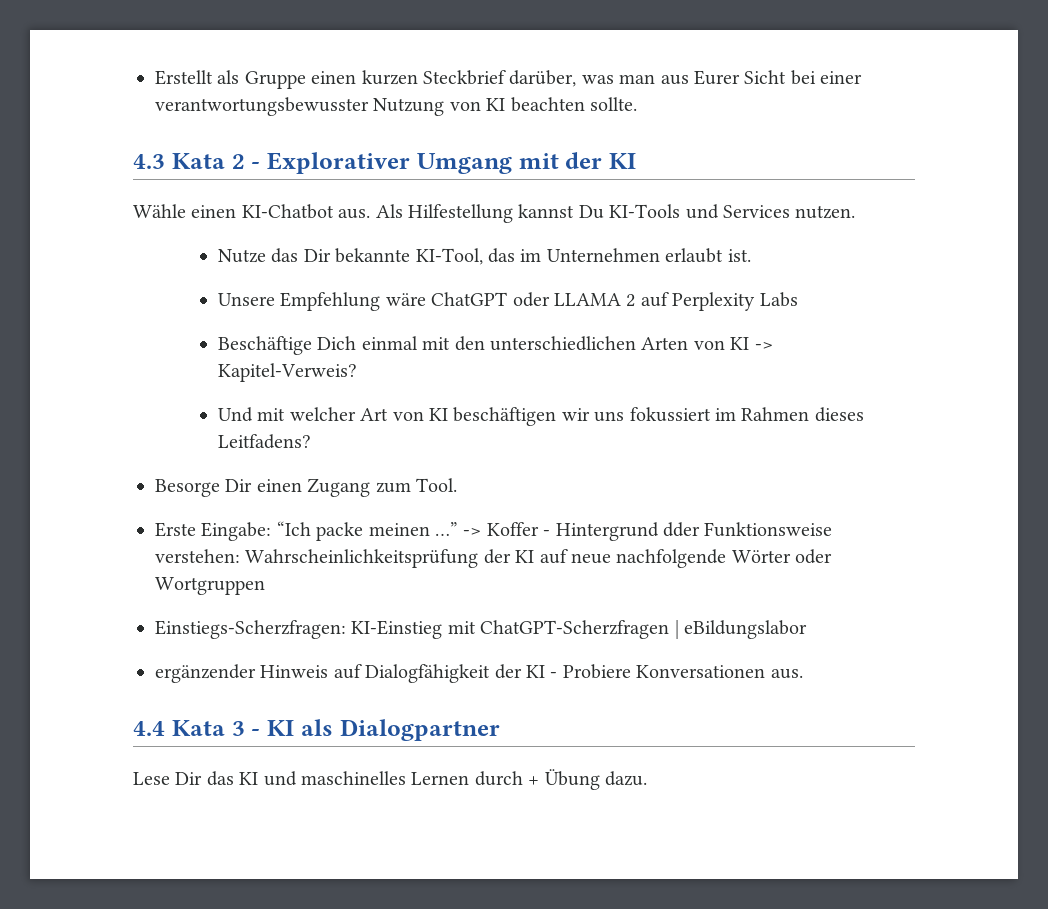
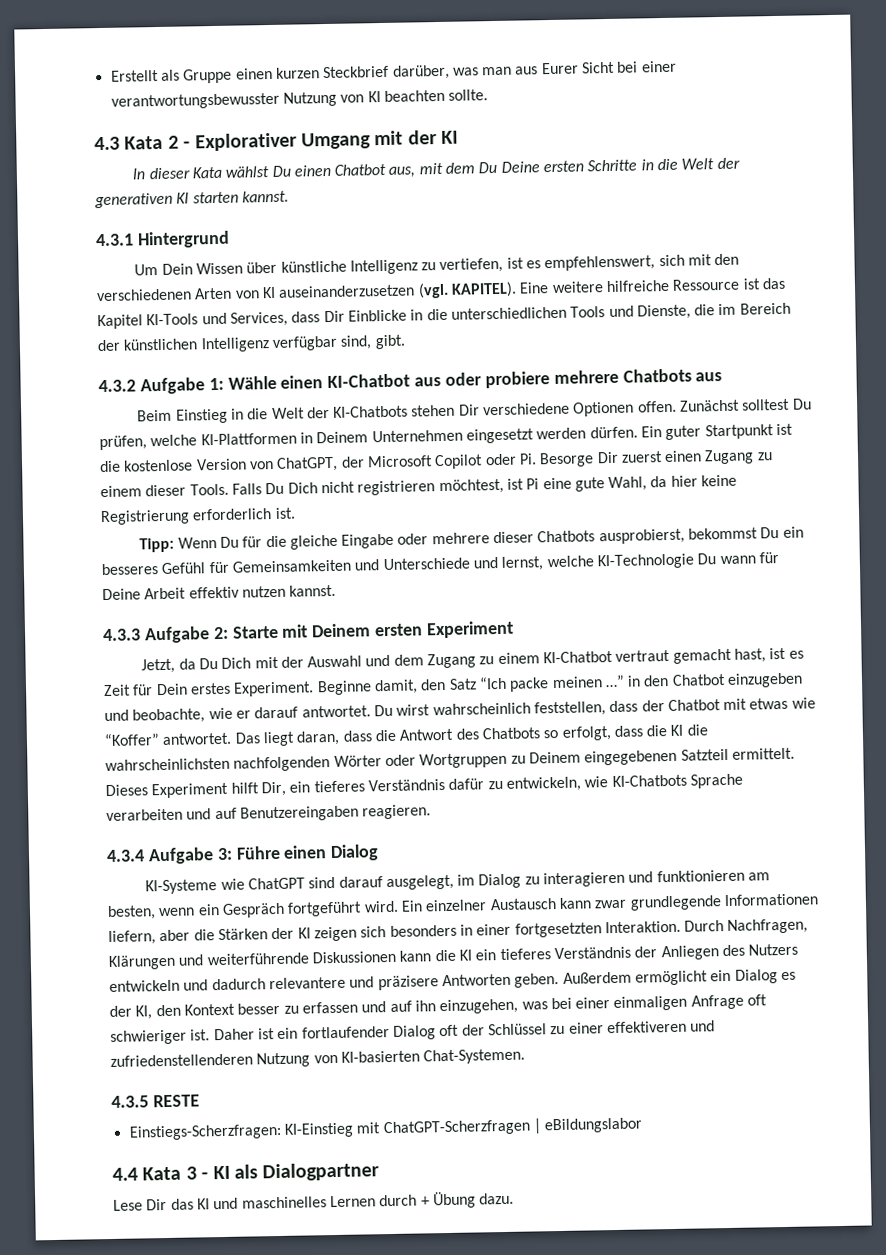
- Wähle einen KI-Chatbot aus. Als Hilfestellung kannst Du KI-Tools und Services nutzen.
- Nutze das Dir bekannte KI-Tool, das im Unternehmen erlaubt ist.
- Unsere Empfehlung wäre ChatGPT oder LLAMA 2 auf Perplexity Labs
- Beschäftige Dich einmal mit den unterschiedlichen Arten von KI -> Kapitel-Verweis?
- Und mit welcher Art von KI beschäftigen wir uns fokussiert im Rahmen dieses Leitfadens?
- Besorge Dir einen Zugang zum Tool.
- Erste Eingabe: “Ich packe meinen …” -> Koffer - Hintergrund dder Funktionsweise verstehen: Wahrscheinlichkeitsprüfung der KI auf neue nachfolgende Wörter oder Wortgruppen
+ In dieser Kata wählst Du einen Chatbot aus, mit dem Du Deine ersten Schritte in die Welt der generativen KI starten kannst.
+ 4.3.1 Hintergrund
+ Um Dein Wissen über künstliche Intelligenz zu vertiefen, ist es empfehlenswert, sich mit den verschiedenen Arten von KI auseinanderzusetzen (vgl. KAPITEL). Eine weitere hilfreiche Ressource ist das Kapitel KI-Tools und Services, dass Dir Einblicke in die unterschiedlichen Tools und Dienste, die im Bereich der künstlichen Intelligenz verfügbar sind, gibt.
+ 4.3.2 Aufgabe 1: Wähle einen KI-Chatbot aus oder probiere mehrere Chatbots aus
+ Beim Einstieg in die Welt der KI-Chatbots stehen Dir verschiedene Optionen offen. Zunächst solltest Du prüfen, welche KI-Plattformen in Deinem Unternehmen eingesetzt werden dürfen. Ein guter Startpunkt ist die kostenlose Version von ChatGPT, der Microsoft Copilot oder Pi. Besorge Dir zuerst einen Zugang zu einem dieser Tools. Falls Du Dich nicht registrieren möchtest, ist Pi eine gute Wahl, da hier keine Registrierung erforderlich ist.
+ Tipp: Wenn Du für die gleiche Eingabe oder mehrere dieser Chatbots ausprobierst, bekommst Du ein besseres Gefühl für Gemeinsamkeiten und Unterschiede und lernst, welche KI-Technologie Du wann für Deine Arbeit effektiv nutzen kannst.
+ 4.3.3 Aufgabe 2: Starte mit Deinem ersten Experiment
+ Jetzt, da Du Dich mit der Auswahl und dem Zugang zu einem KI-Chatbot vertraut gemacht hast, ist es Zeit für Dein erstes Experiment. Beginne damit, den Satz “Ich packe meinen …” in den Chatbot einzugeben und beobachte, wie er darauf antwortet. Du wirst wahrscheinlich feststellen, dass der Chatbot mit etwas wie “Koffer” antwortet. Das liegt daran, dass die Antwort des Chatbots so erfolgt, dass die KI die wahrscheinlichsten nachfolgenden Wörter oder Wortgruppen zu Deinem eingegebenen Satzteil ermittelt. Dieses Experiment hilft Dir, ein tieferes Verständnis dafür zu entwickeln, wie KI-Chatbots Sprache verarbeiten und auf Benutzereingaben reagieren.
+ 4.3.4 Aufgabe 3: Führe einen Dialog
+ KI-Systeme wie ChatGPT sind darauf ausgelegt, im Dialog zu interagieren und funktionieren am besten, wenn ein Gespräch fortgeführt wird. Ein einzelner Austausch kann zwar grundlegende Informationen liefern, aber die Stärken der KI zeigen sich besonders in einer fortgesetzten Interaktion. Durch Nachfragen, Klärungen und weiterführende Diskussionen kann die KI ein tieferes Verständnis der Anliegen des Nutzers entwickeln und dadurch relevantere und präzisere Antworten geben. Außerdem ermöglicht ein Dialog es der KI, den Kontext besser zu erfassen und auf ihn einzugehen, was bei einer einmaligen Anfrage oft schwieriger ist. Daher ist ein fortlaufender Dialog oft der Schlüssel zu einer effektiveren und zufriedenstellenderen Nutzung von KI-basierten Chat-Systemen.
+ 4.3.5 RESTE
- ergänzender Hinweis auf Dialogfähigkeit der KI - Probiere Konversationen aus.

